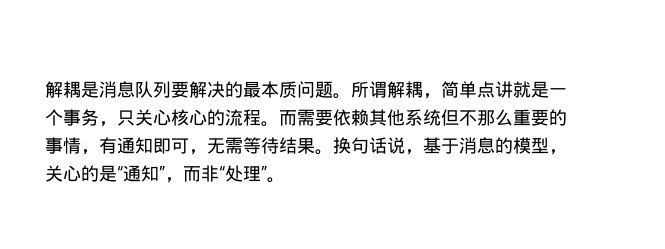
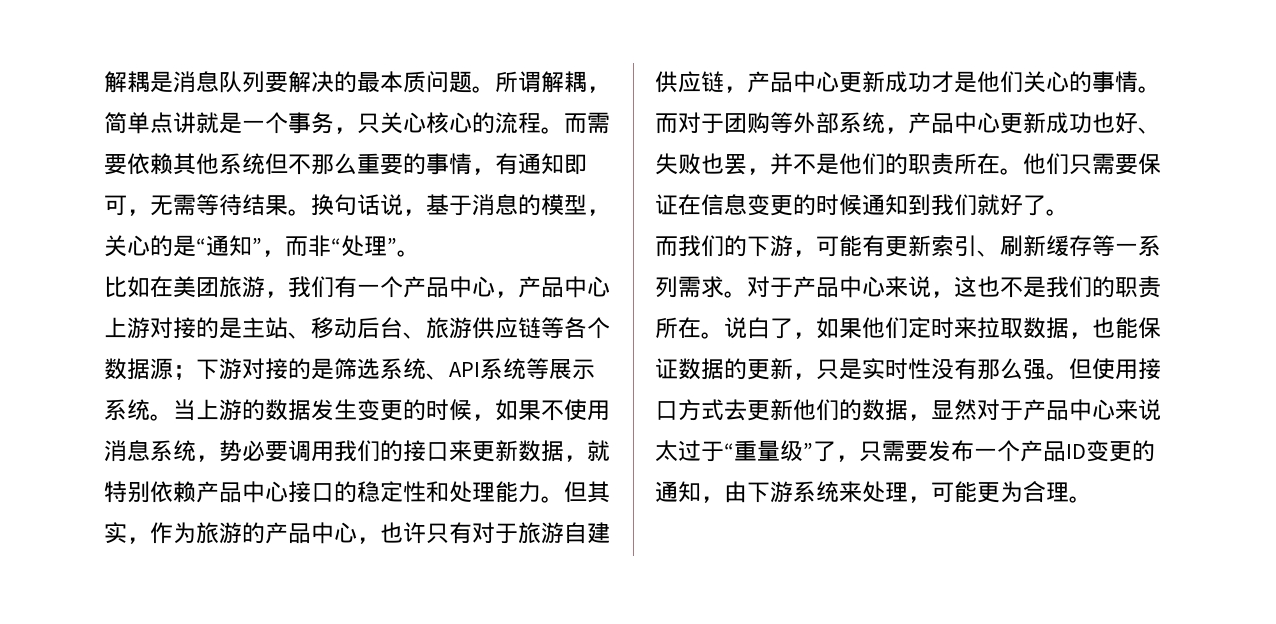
+ 比如在美团旅游，我们有一个产品中心，产品中心上游对接的是主站、移动后台、旅游供应链等各个数据源；下游对接的是筛选系统、API系统等展示系统。当上游的数据发生变更的时候，如果不使用消息系统，势必要调用我们的接口来更新数据，就特别依赖产品中心接口的稳定性和处理能力。但其实，作为旅游的产品中心，也许只有对于旅游自建供应链，产品中心更新成功才是他们关心的事情。而对于团购等外部系统，产品中心更新成功也好、失败也罢，并不是他们的职责所在。他们只需要保证在信息变更的时候通知到我们就好了。
+ 而我们的下游，可能有更新索引、刷新缓存等一系列需求。对于产品中心来说，这也不是我们的职责所在。说白了，如果他们定时来拉取数据，也能保证数据的更新，只是实时性没有那么强。但使用接口方式去更新他们的数据，显然对于产品中心来说太过于“重量级”了，只需要发布一个产品ID变更的通知，由下游系统来处理，可能更为合理。

